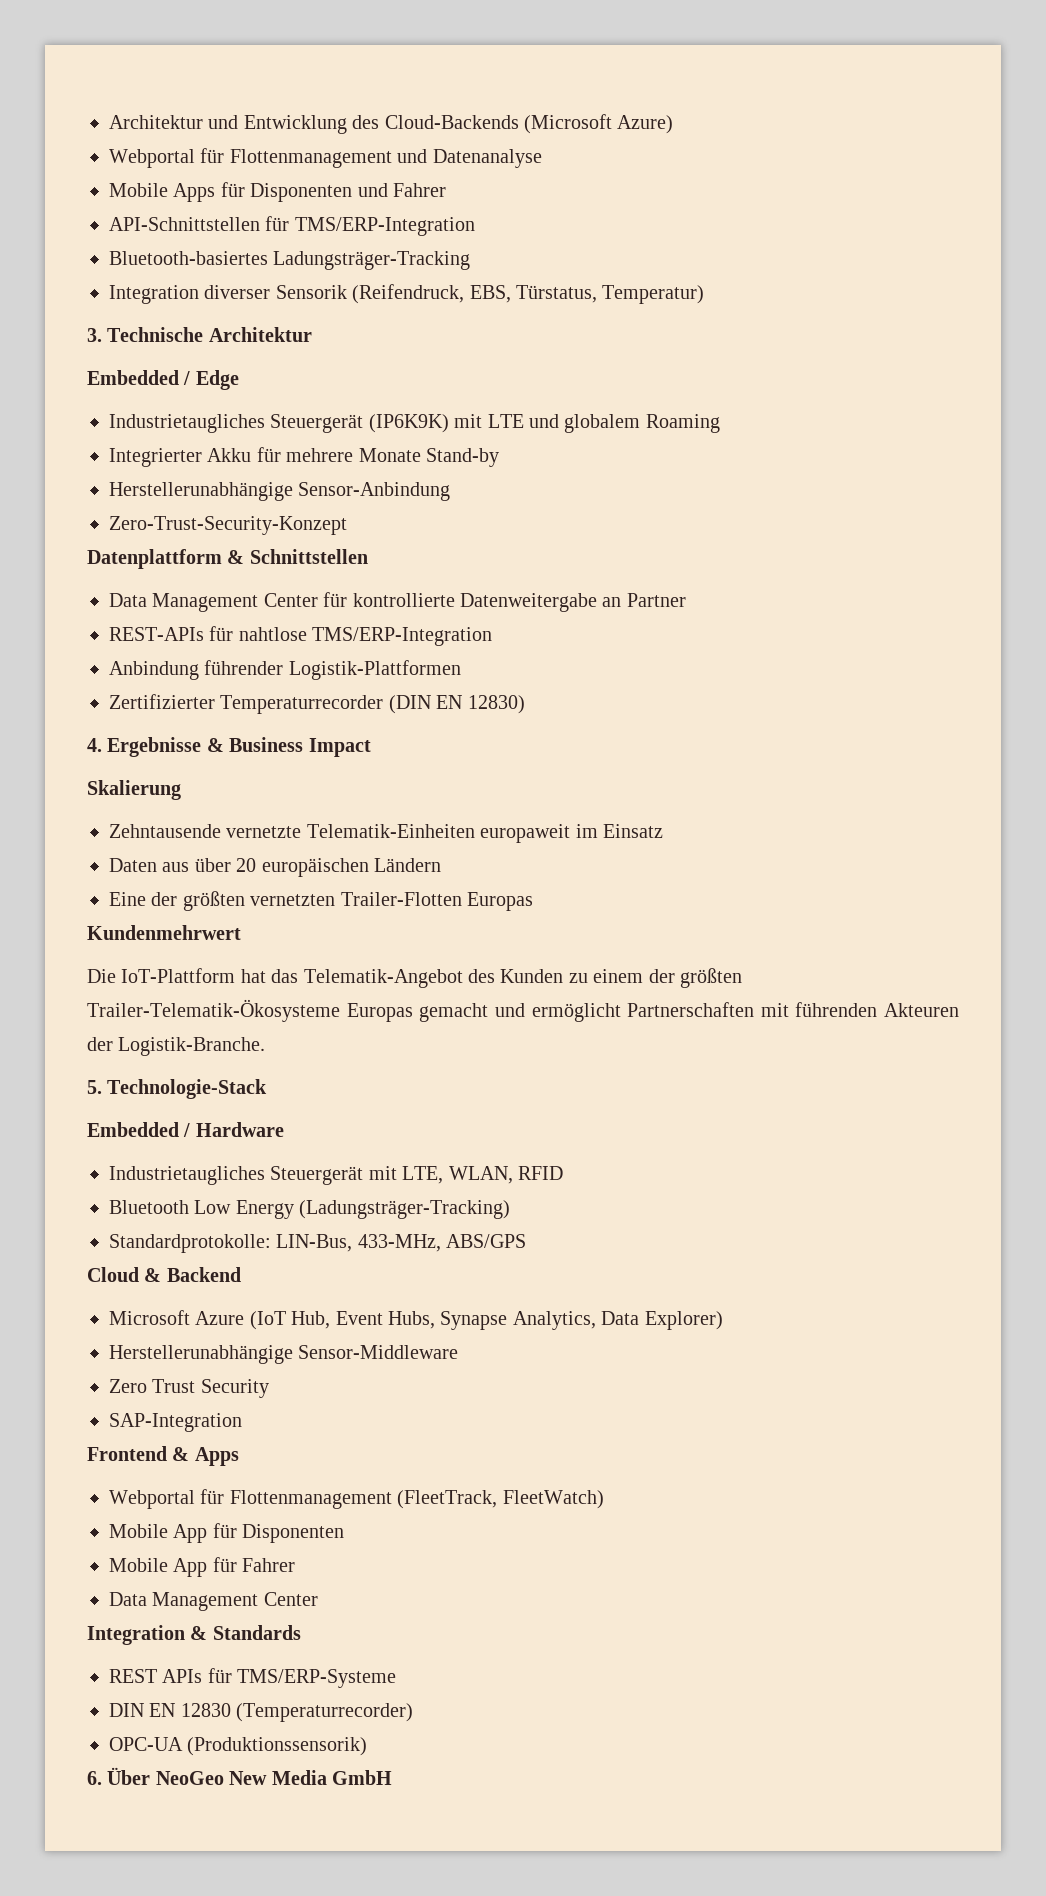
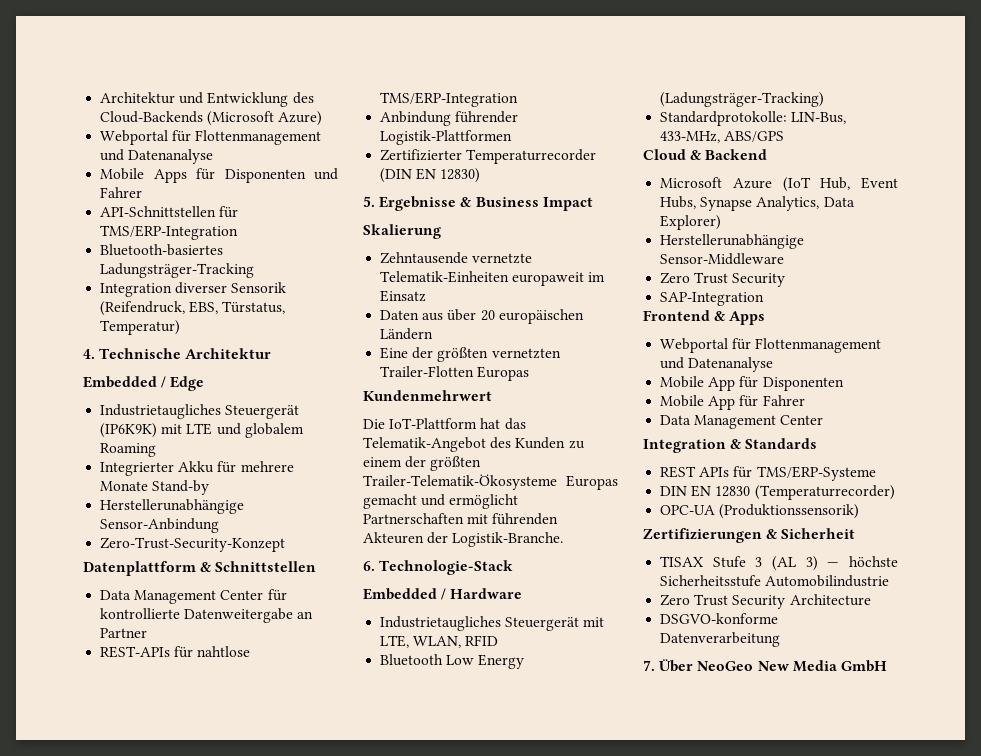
- 3. Technische Architektur
+ 4. Technische Architektur
- 4. Ergebnisse & Business Impact
+ 5. Ergebnisse & Business Impact
- 5. Technologie-Stack
+ 6. Technologie-Stack
  Frontend & Apps
- Webportal für Flottenmanagement (FleetTrack, FleetWatch)
+ Webportal für Flottenmanagement und Datenanalyse
- 6. Über NeoGeo New Media GmbH
+ Zertifizierungen & Sicherheit
+ TISAX Stufe 3 (AL 3) — höchste Sicherheitsstufe Automobilindustrie
+ Zero Trust Security Architecture
+ DSGVO-konforme Datenverarbeitung
+ 7. Über NeoGeo New Media GmbH

